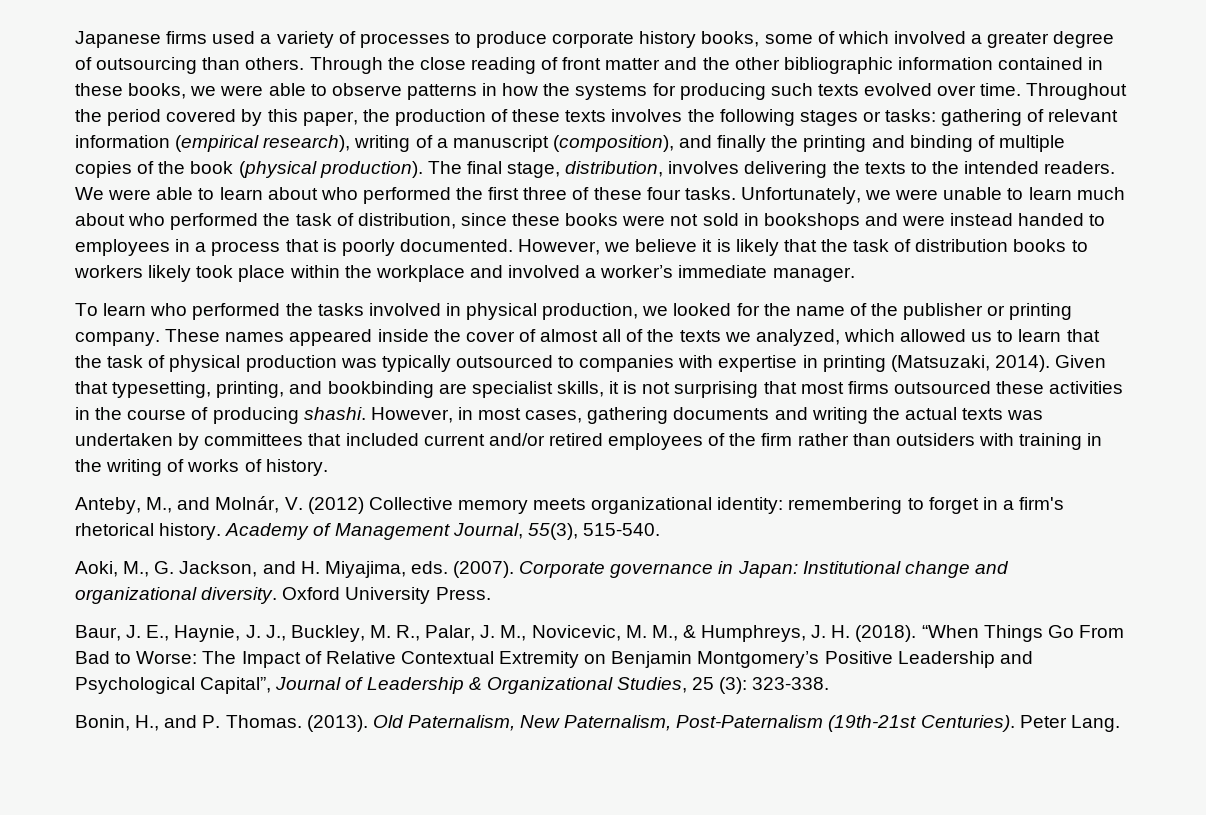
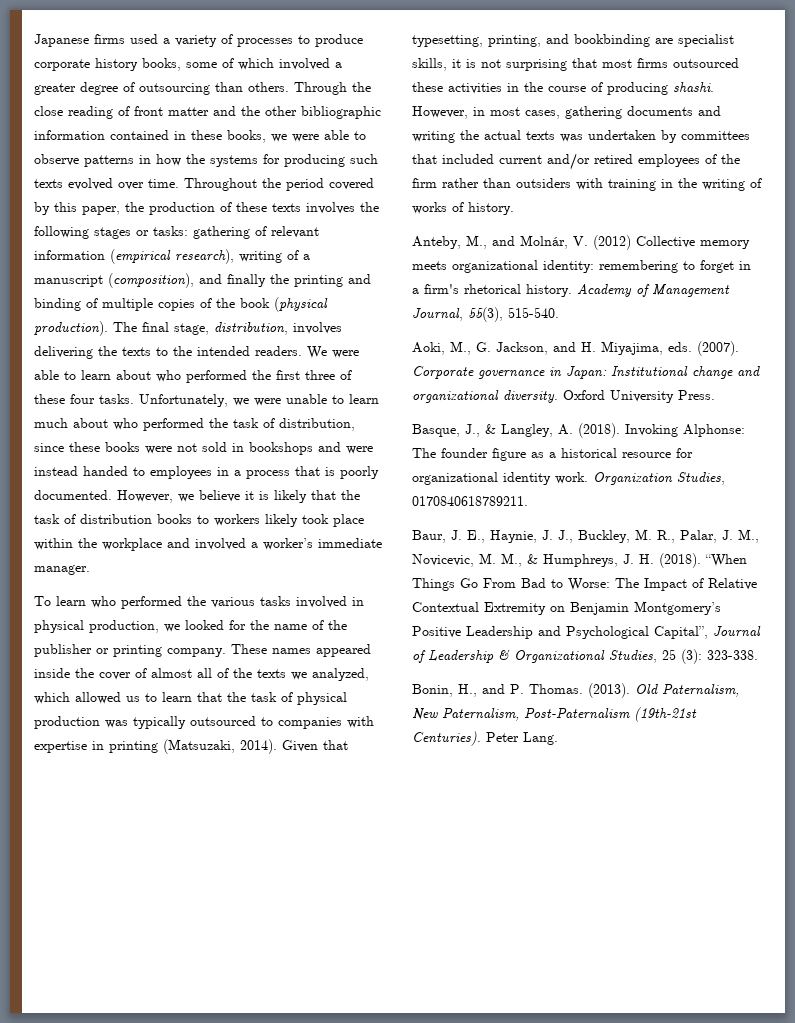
- To learn who performed the tasks involved in physical production, we looked for the name of the publisher or printing company.
+ To learn who performed the various tasks involved in physical production, we looked for the name of the publisher or printing company.
+ Basque, J., & Langley, A. (2018). Invoking Alphonse: The founder figure as a historical resource for organizational identity work. Organization Studies, 0170840618789211.

